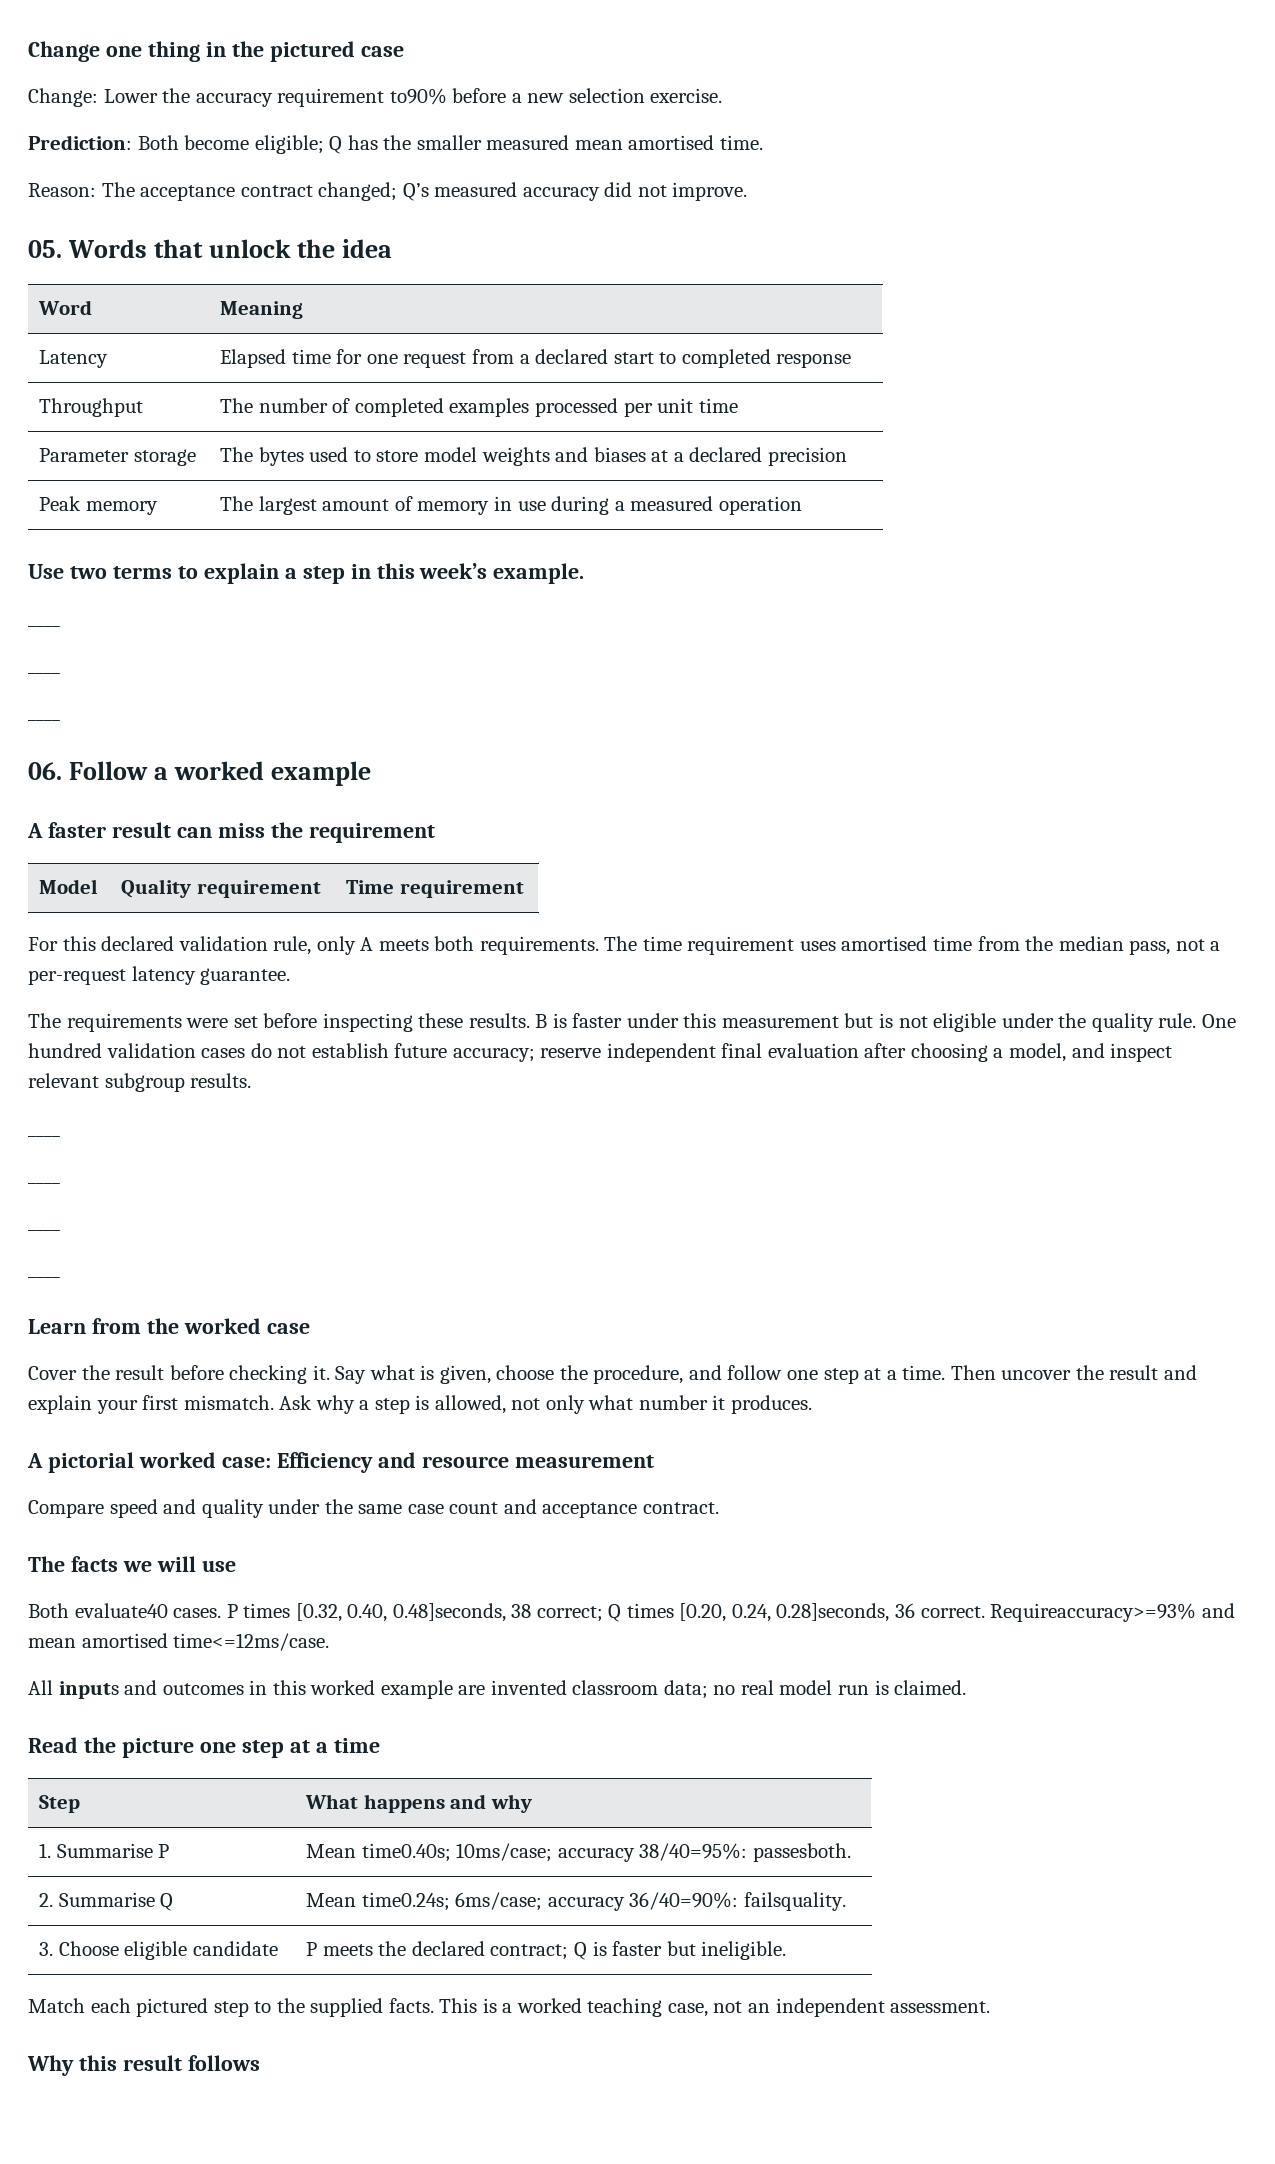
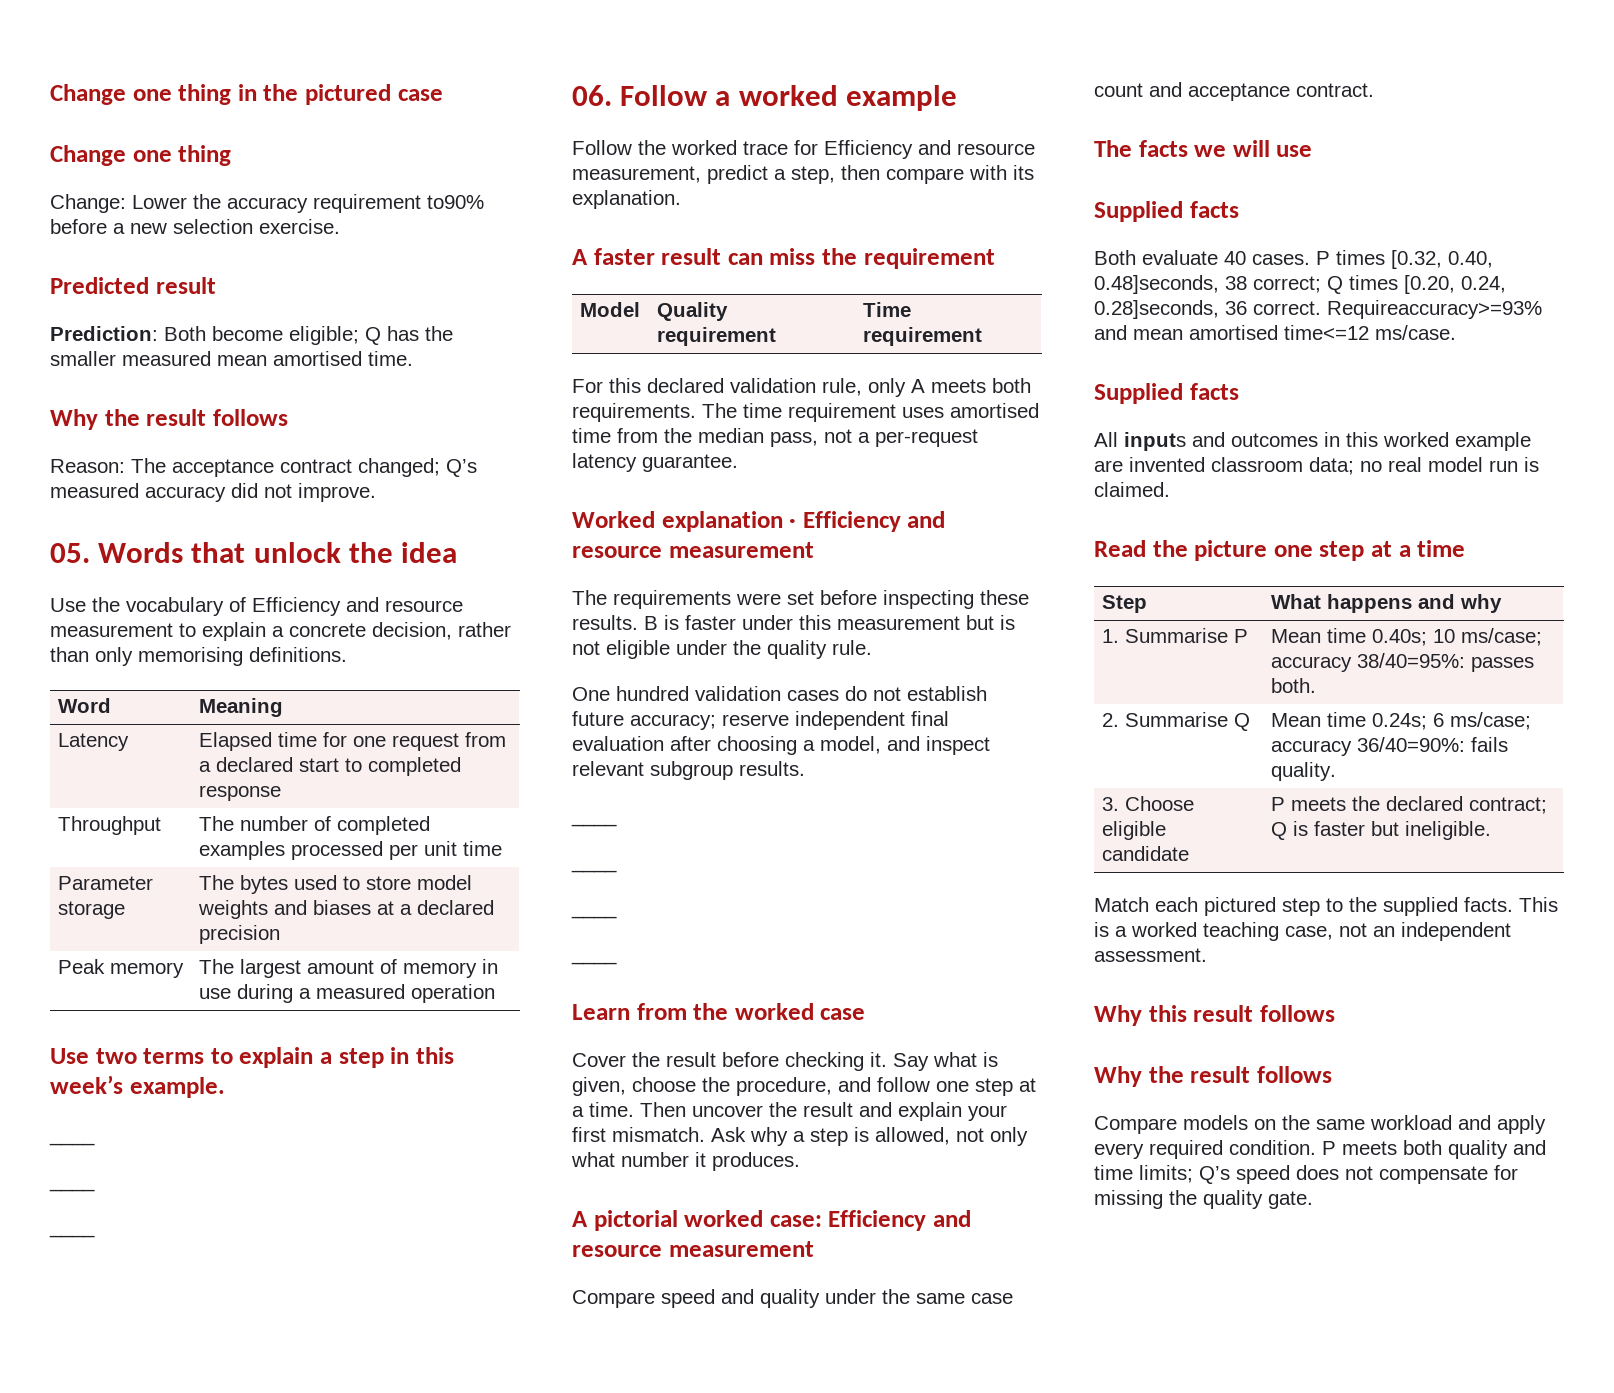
  Change one thing in the pictured case
+ Change one thing
+ Predicted result
  Prediction: Both become eligible; Q has the smaller measured mean amortised time.
+ Why the result follows
+ Use the vocabulary of Efficiency and resource measurement to explain a concrete decision, rather than only memorising definitions.
+ Follow the worked trace for Efficiency and resource measurement, predict a step, then compare with its explanation.
+ Worked explanation · Efficiency and resource measurement
- B is faster under this measurement but is not eligible under the quality rule. One hundred validation cases do not establish future accuracy; reserve independent final evaluation after choosing a model, and inspect relevant subgroup results.
+ B is faster under this measurement but is not eligible under the quality rule.
+ One hundred validation cases do not establish future accuracy; reserve independent final evaluation after choosing a model, and inspect relevant subgroup results.
  The facts we will use
- Both evaluate40 cases.
+ Supplied facts
+ Both evaluate 40 cases.
- Requireaccuracy>=93% and mean amortised time<=12ms/case.
+ Requireaccuracy>=93% and mean amortised time<=12 ms/case.
+ Supplied facts
- 1. Summarise P | Mean time0.40s; 10ms/case; accuracy 38/40=95%: passesboth.
- 2. Summarise Q | Mean time0.24s; 6ms/case; accuracy 36/40=90%: failsquality.
+ 1. Summarise P | Mean time 0.40s; 10 ms/case; accuracy 38/40=95%: passes both.
+ 2. Summarise Q | Mean time 0.24s; 6 ms/case; accuracy 36/40=90%: fails quality.
  Why this result follows
+ Why the result follows
+ Compare models on the same workload and apply every required condition. P meets both quality and time limits; Q’s speed does not compensate for missing the quality gate.

